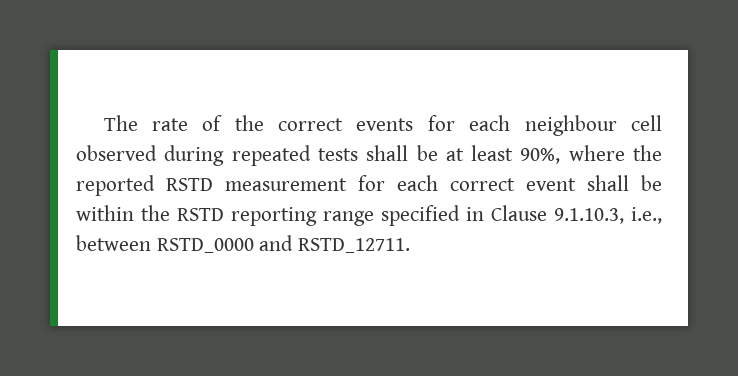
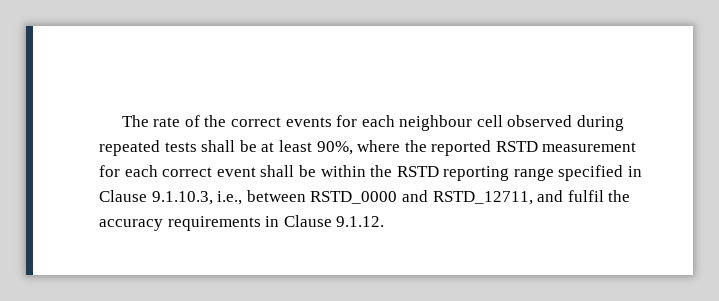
- The rate of the correct events for each neighbour cell observed during repeated tests shall be at least 90%, where the reported RSTD measurement for each correct event shall be within the RSTD reporting range specified in Clause 9.1.10.3, i.e., between RSTD_0000 and RSTD_12711.
+ The rate of the correct events for each neighbour cell observed during repeated tests shall be at least 90%, where the reported RSTD measurement for each correct event shall be within the RSTD reporting range specified in Clause 9.1.10.3, i.e., between RSTD_0000 and RSTD_12711, and fulfil the accuracy requirements in Clause 9.1.12.

